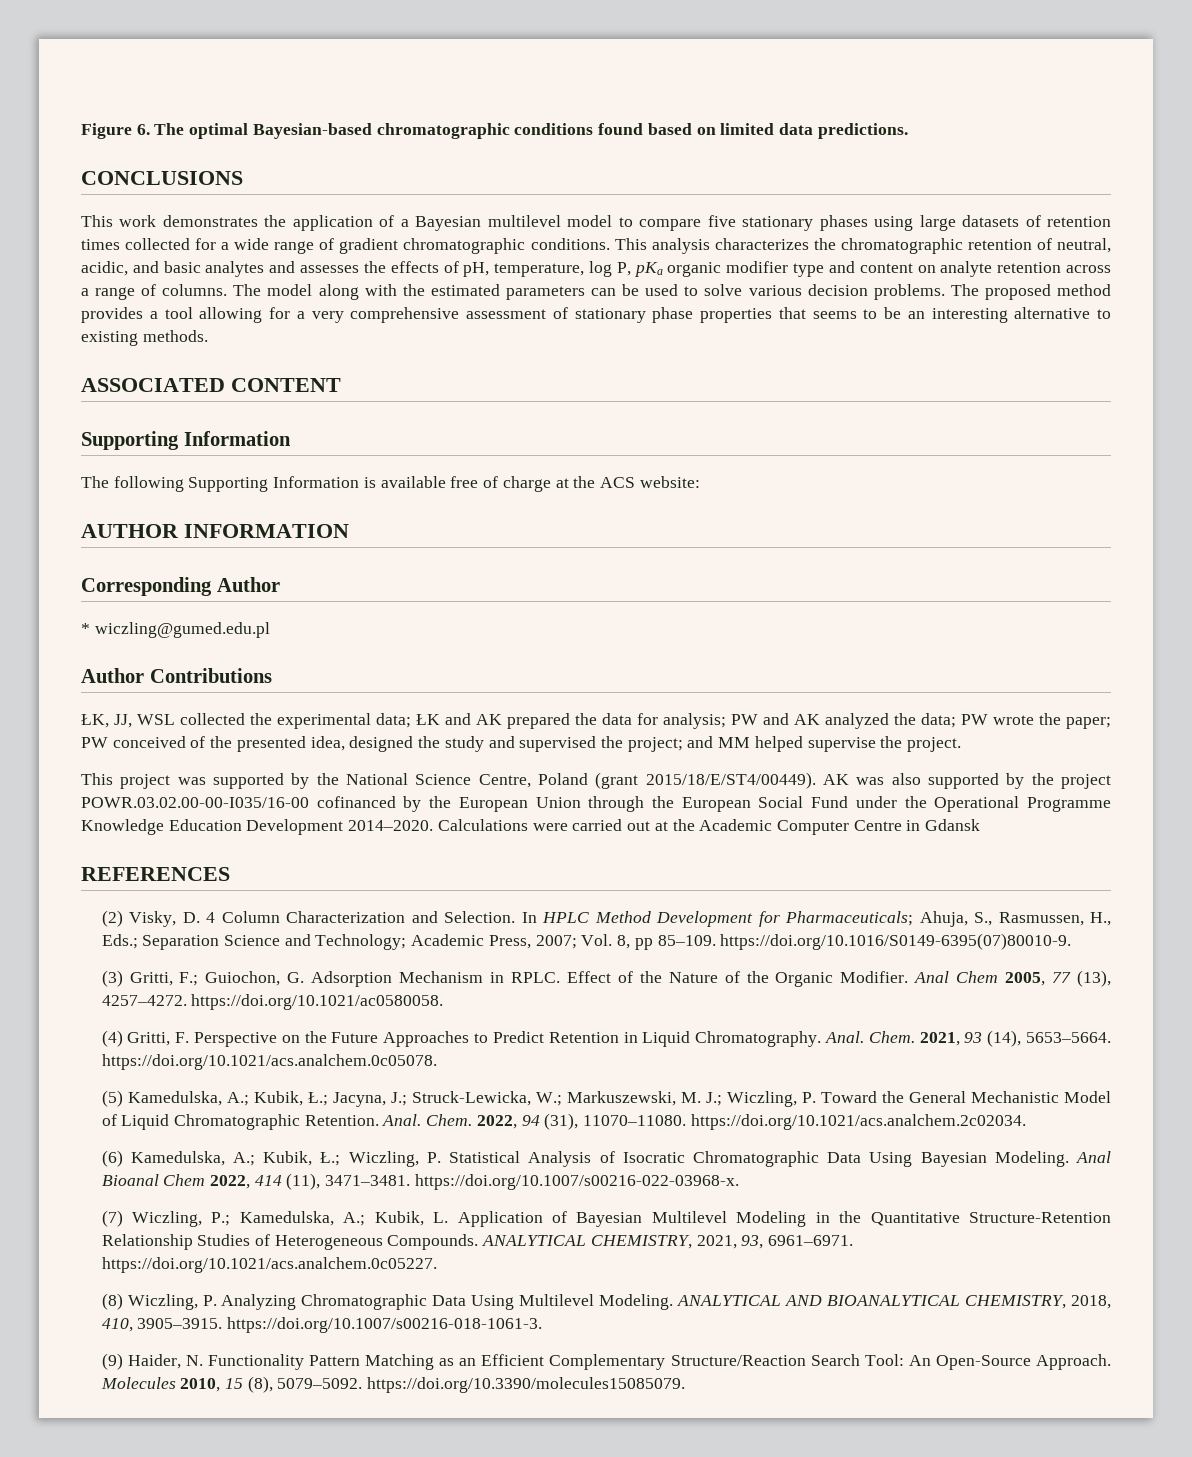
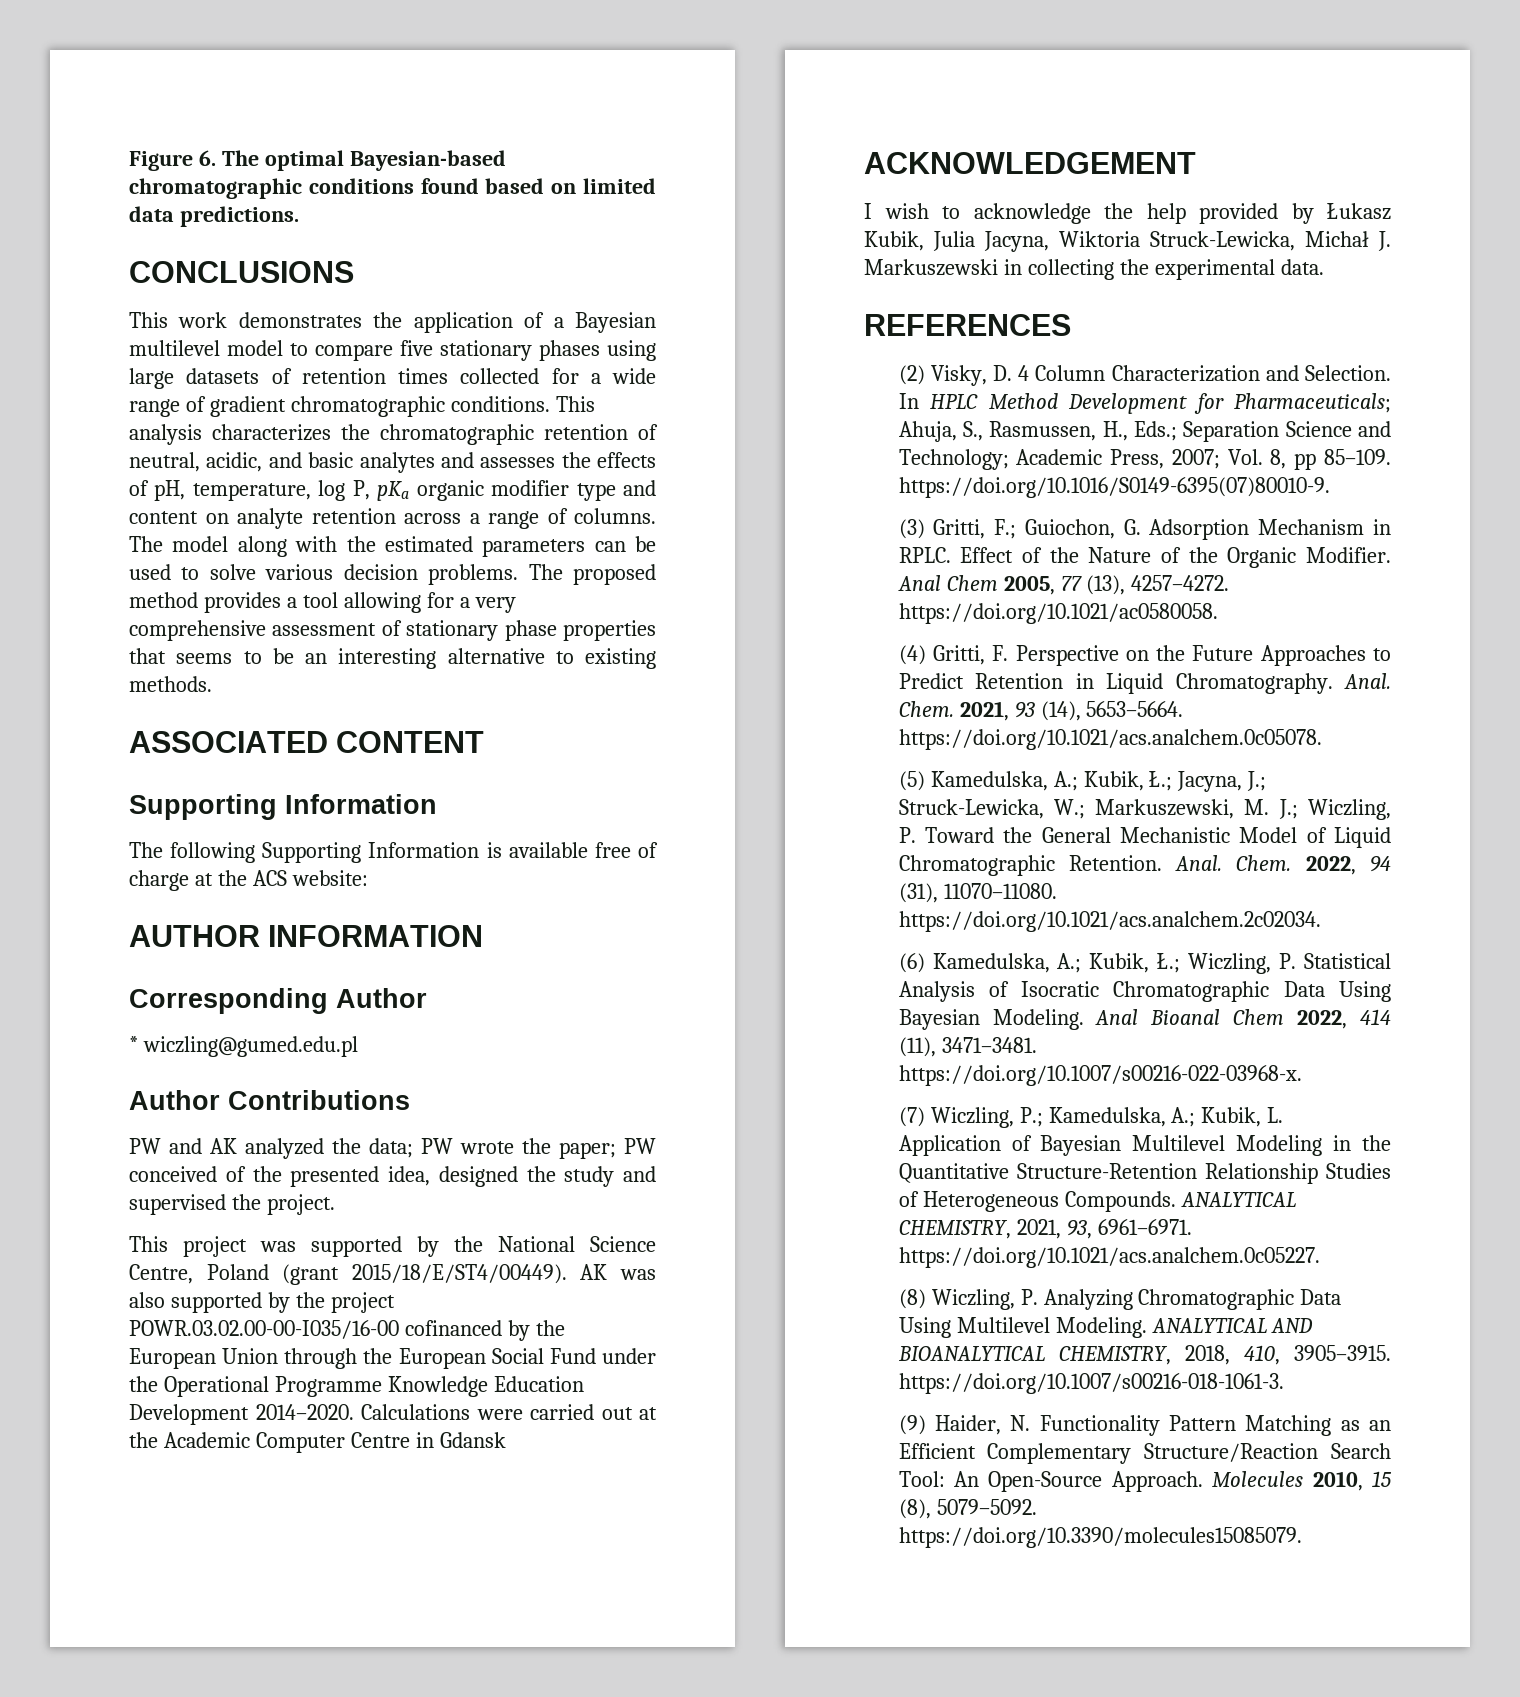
- ŁK, JJ, WSL collected the experimental data; ŁK and AK prepared the data for analysis; PW and AK analyzed the data; PW wrote the paper; PW conceived of the presented idea, designed the study and supervised the project; and MM helped supervise the project.
+ PW and AK analyzed the data; PW wrote the paper; PW conceived of the presented idea, designed the study and supervised the project.
+ ACKNOWLEDGEMENT
+ I wish to acknowledge the help provided by Łukasz Kubik, Julia Jacyna, Wiktoria Struck-Lewicka, Michał J. Markuszewski in collecting the experimental data.

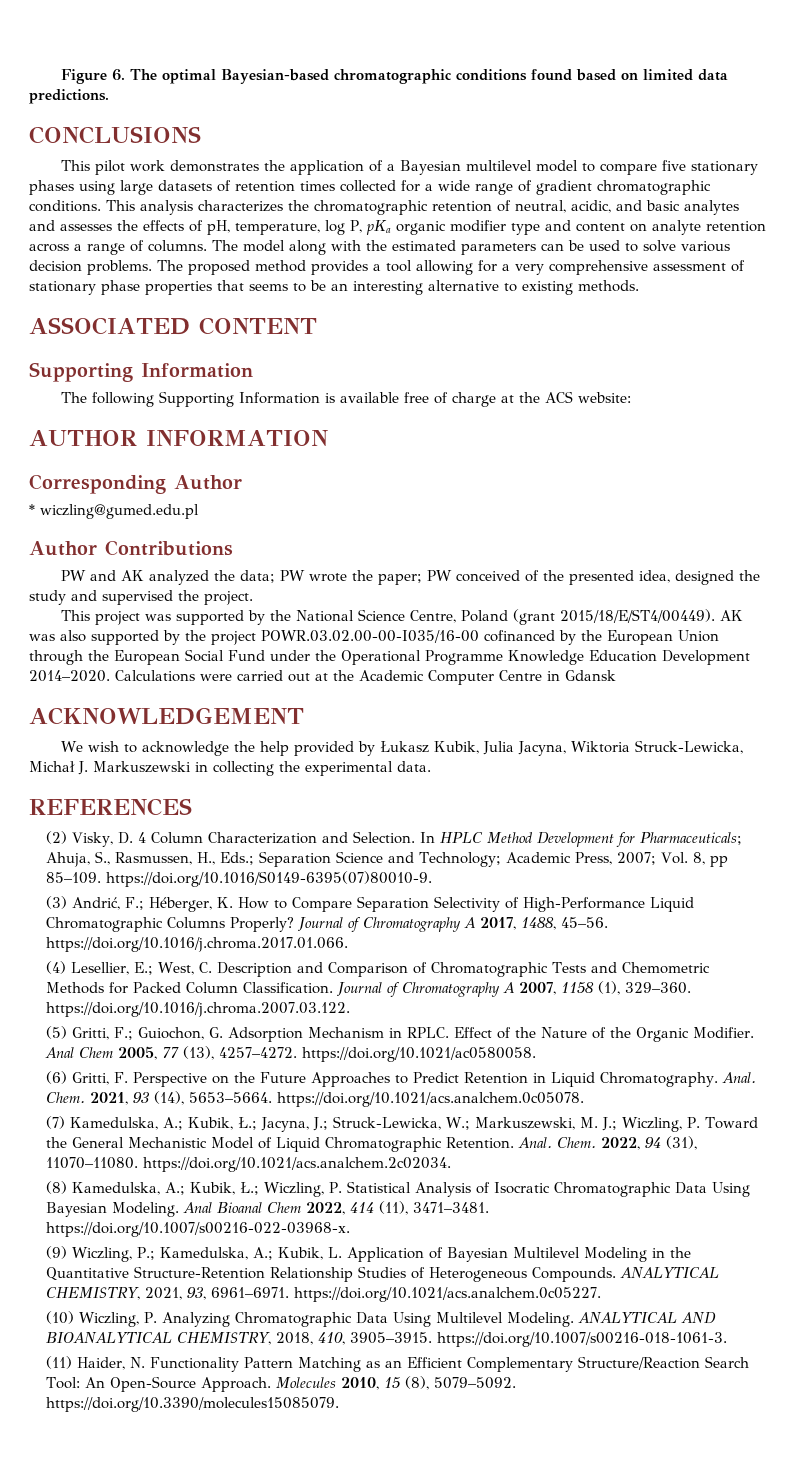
- This work demonstrates the application of a Bayesian multilevel model to compare five stationary phases using large datasets of retention times collected for a wide range of gradient chromatographic conditions.
+ This pilot work demonstrates the application of a Bayesian multilevel model to compare five stationary phases using large datasets of retention times collected for a wide range of gradient chromatographic conditions.
- I wish to acknowledge the help provided by Łukasz Kubik, Julia Jacyna, Wiktoria Struck-Lewicka, Michał J. Markuszewski in collecting the experimental data.
+ We wish to acknowledge the help provided by Łukasz Kubik, Julia Jacyna, Wiktoria Struck-Lewicka, Michał J. Markuszewski in collecting the experimental data.
- (3) Gritti, F.; Guiochon, G. Adsorption Mechanism in RPLC.
+ (3) Andrić, F.; Héberger, K. How to Compare Separation Selectivity of High-Performance Liquid Chromatographic Columns Properly? Journal of Chromatography A 2017, 1488, 45–56. https://doi.org/10.1016/j.chroma.2017.01.066.
+ (4) Lesellier, E.; West, C. Description and Comparison of Chromatographic Tests and Chemometric Methods for Packed Column Classification. Journal of Chromatography A 2007, 1158 (1), 329–360. https://doi.org/10.1016/j.chroma.2007.03.122.
+ (5) Gritti, F.; Guiochon, G. Adsorption Mechanism in RPLC.
- (4) Gritti, F. Perspective on the Future Approaches to Predict Retention in Liquid Chromatography.
+ (6) Gritti, F. Perspective on the Future Approaches to Predict Retention in Liquid Chromatography.
- (5) Kamedulska, A.; Kubik, Ł.; Jacyna, J.; Struck-Lewicka, W.; Markuszewski, M. J.; Wiczling, P. Toward the General Mechanistic Model of Liquid Chromatographic Retention.
+ (7) Kamedulska, A.; Kubik, Ł.; Jacyna, J.; Struck-Lewicka, W.; Markuszewski, M. J.; Wiczling, P. Toward the General Mechanistic Model of Liquid Chromatographic Retention.
- (6) Kamedulska, A.; Kubik, Ł.; Wiczling, P. Statistical Analysis of Isocratic Chromatographic Data Using Bayesian Modeling.
+ (8) Kamedulska, A.; Kubik, Ł.; Wiczling, P. Statistical Analysis of Isocratic Chromatographic Data Using Bayesian Modeling.
- (7) Wiczling, P.; Kamedulska, A.; Kubik, L. Application of Bayesian Multilevel Modeling in the Quantitative Structure-Retention Relationship Studies of Heterogeneous Compounds.
+ (9) Wiczling, P.; Kamedulska, A.; Kubik, L. Application of Bayesian Multilevel Modeling in the Quantitative Structure-Retention Relationship Studies of Heterogeneous Compounds.
- (8) Wiczling, P. Analyzing Chromatographic Data Using Multilevel Modeling.
+ (10) Wiczling, P. Analyzing Chromatographic Data Using Multilevel Modeling.
- (9) Haider, N. Functionality Pattern Matching as an Efficient Complementary Structure/Reaction Search Tool: An Open-Source Approach.
+ (11) Haider, N. Functionality Pattern Matching as an Efficient Complementary Structure/Reaction Search Tool: An Open-Source Approach.

